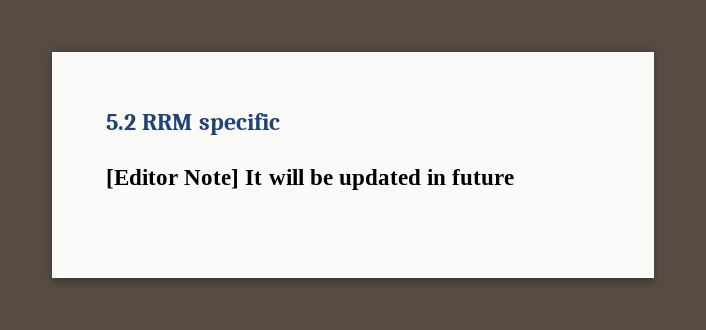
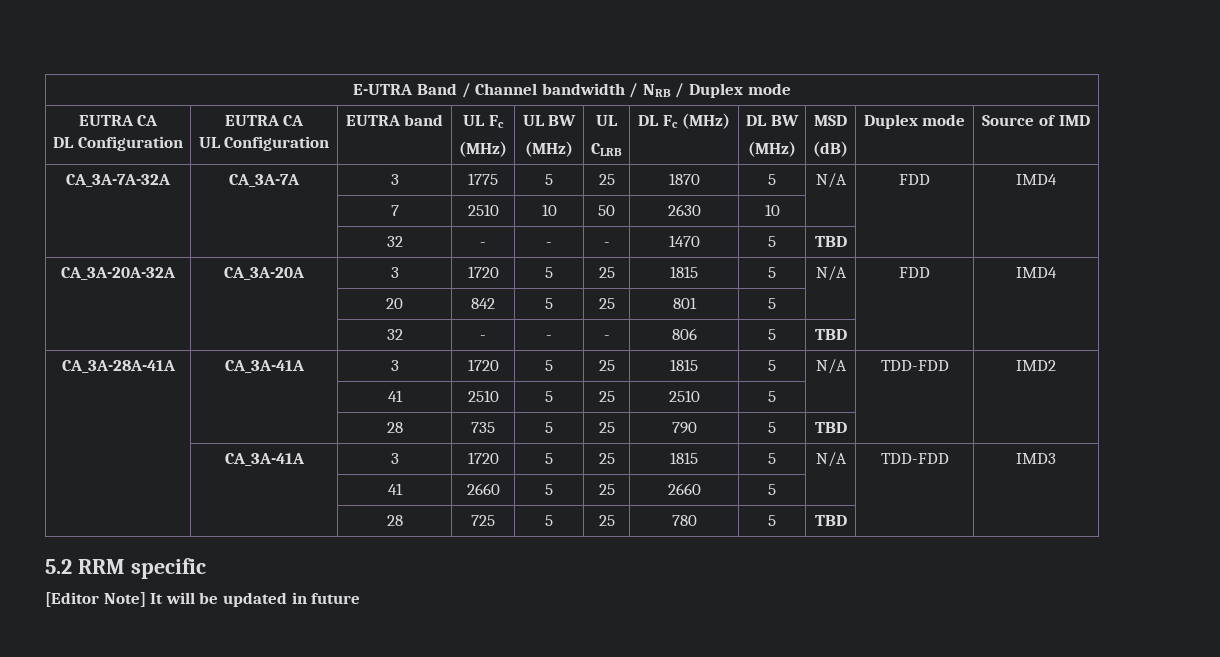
+ E-UTRA Band / Channel bandwidth / NRB / Duplex mode
+ EUTRA CA
+ DL Configuration | EUTRA CA
+ UL Configuration | EUTRA band | UL Fc
+ (MHz) | UL BW
+ (MHz) | UL
+ CLRB | DL Fc (MHz) | DL BW
+ (MHz) | MSD
+ (dB) | Duplex mode | Source of IMD
+ CA_3A-7A-32A | CA_3A-7A | 3 | 1775 | 5 | 25 | 1870 | 5 | N/A | FDD | IMD4
+ | | 7 | 2510 | 10 | 50 | 2630 | 10 | | |
+ | | 32 | - | - | - | 1470 | 5 | TBD | |
+ CA_3A-20A-32A | CA_3A-20A | 3 | 1720 | 5 | 25 | 1815 | 5 | N/A | FDD | IMD4
+ | | 20 | 842 | 5 | 25 | 801 | 5 | | |
+ | | 32 | - | - | - | 806 | 5 | TBD | |
+ CA_3A-28A-41A | CA_3A-41A | 3 | 1720 | 5 | 25 | 1815 | 5 | N/A | TDD-FDD | IMD2
+ | | 41 | 2510 | 5 | 25 | 2510 | 5 | | |
+ | | 28 | 735 | 5 | 25 | 790 | 5 | TBD | |
+ | CA_3A-41A | 3 | 1720 | 5 | 25 | 1815 | 5 | N/A | TDD-FDD | IMD3
+ | | 41 | 2660 | 5 | 25 | 2660 | 5 | | |
+ | | 28 | 725 | 5 | 25 | 780 | 5 | TBD | |

